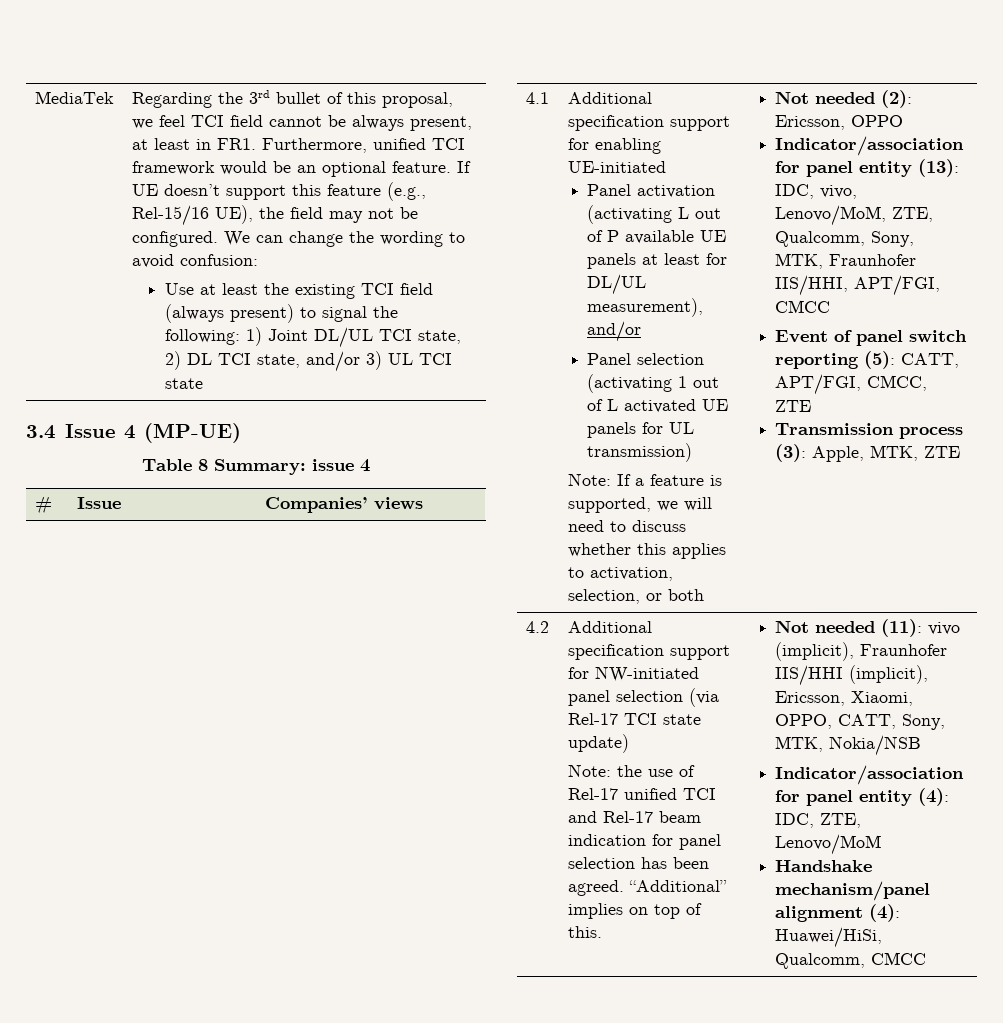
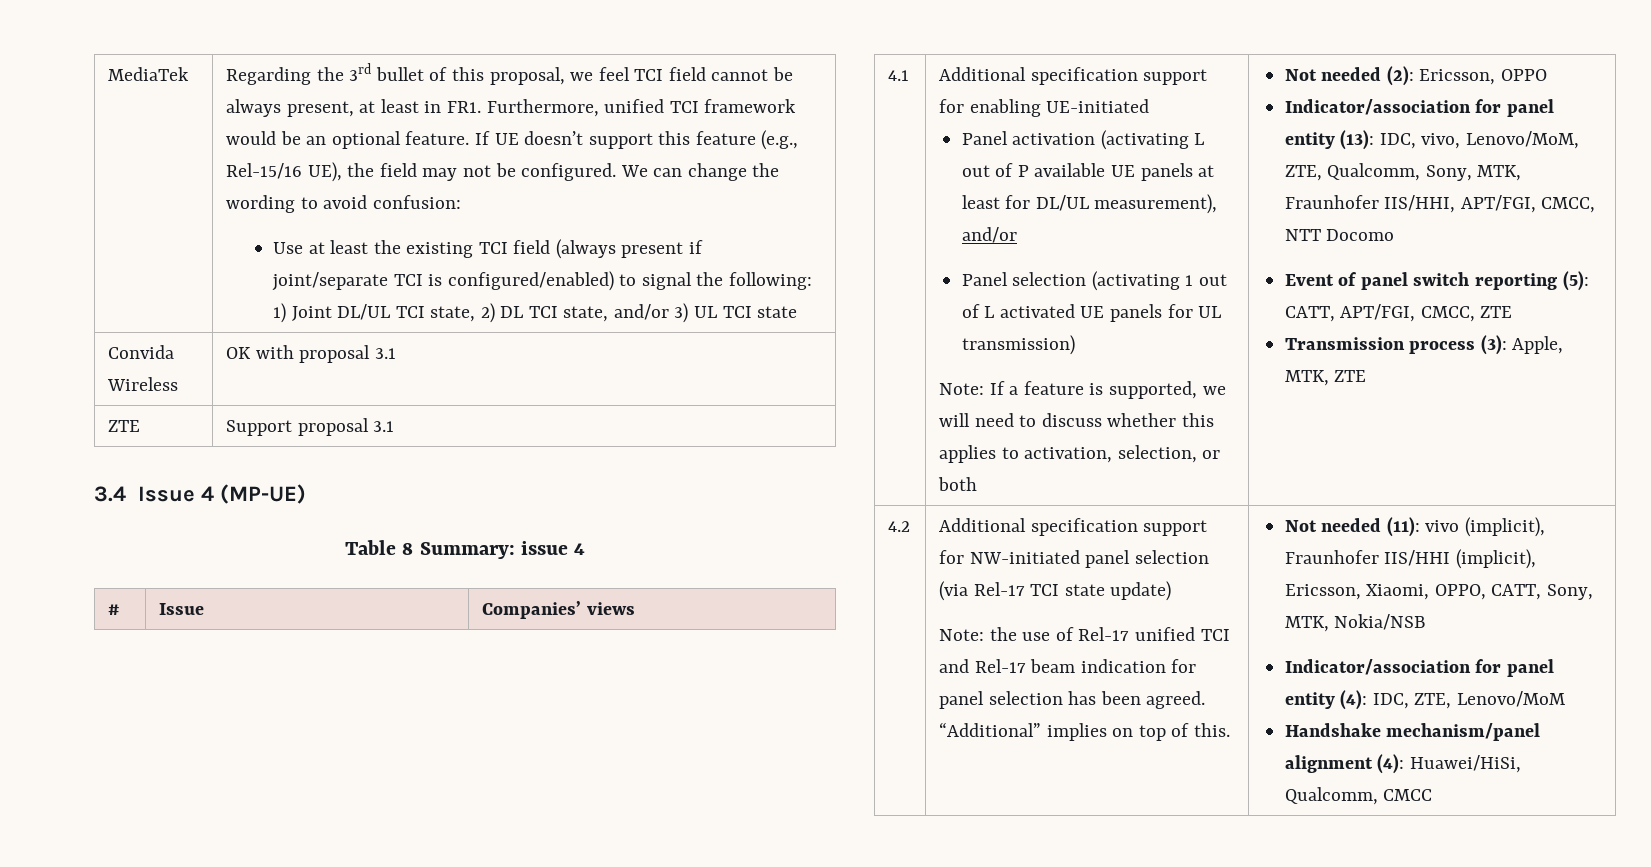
- Use at least the existing TCI field (always present) to signal the following: 1) Joint DL/UL TCI state, 2) DL TCI state, and/or 3) UL TCI state
+ Use at least the existing TCI field (always present if joint/separate TCI is configured/enabled) to signal the following: 1) Joint DL/UL TCI state, 2) DL TCI state, and/or 3) UL TCI state
+ Convida Wireless | OK with proposal 3.1
+ ZTE | Support proposal 3.1
- Indicator/association for panel entity (13): IDC, vivo, Lenovo/MoM, ZTE, Qualcomm, Sony, MTK, Fraunhofer IIS/HHI, APT/FGI, CMCC
+ Indicator/association for panel entity (13): IDC, vivo, Lenovo/MoM, ZTE, Qualcomm, Sony, MTK, Fraunhofer IIS/HHI, APT/FGI, CMCC, NTT Docomo

